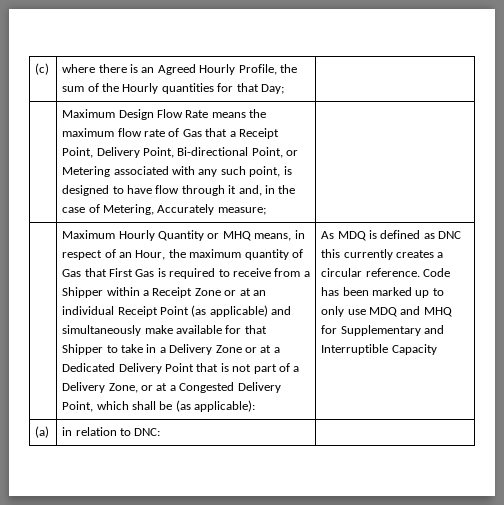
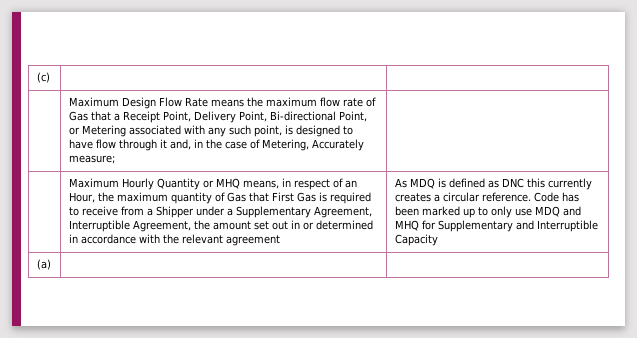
- (c) | where there is an Agreed Hourly Profile, the sum of the Hourly quantities for that Day; |
+ (c) | |
- Maximum Hourly Quantity or MHQ means, in respect of an Hour, the maximum quantity of Gas that First Gas is required to receive from a Shipper within a Receipt Zone or at an individual Receipt Point (as applicable) and simultaneously make available for that Shipper to take in a Delivery Zone or at a Dedicated Delivery Point that is not part of a Delivery Zone, or at a Congested Delivery Point, which shall be (as applicable):
+ Maximum Hourly Quantity or MHQ means, in respect of an Hour, the maximum quantity of Gas that First Gas is required to receive from a Shipper under a Supplementary Agreement, Interruptible Agreement, the amount set out in or determined in accordance with the relevant agreement
- (a) | in relation to DNC: |
+ (a) | |

